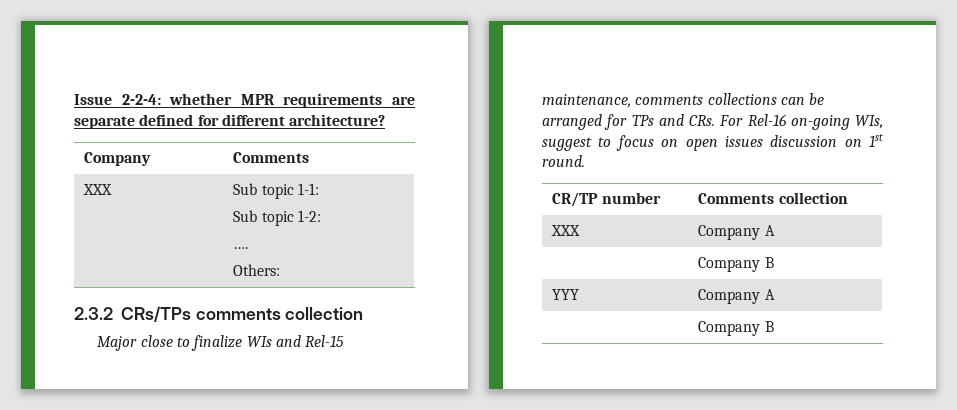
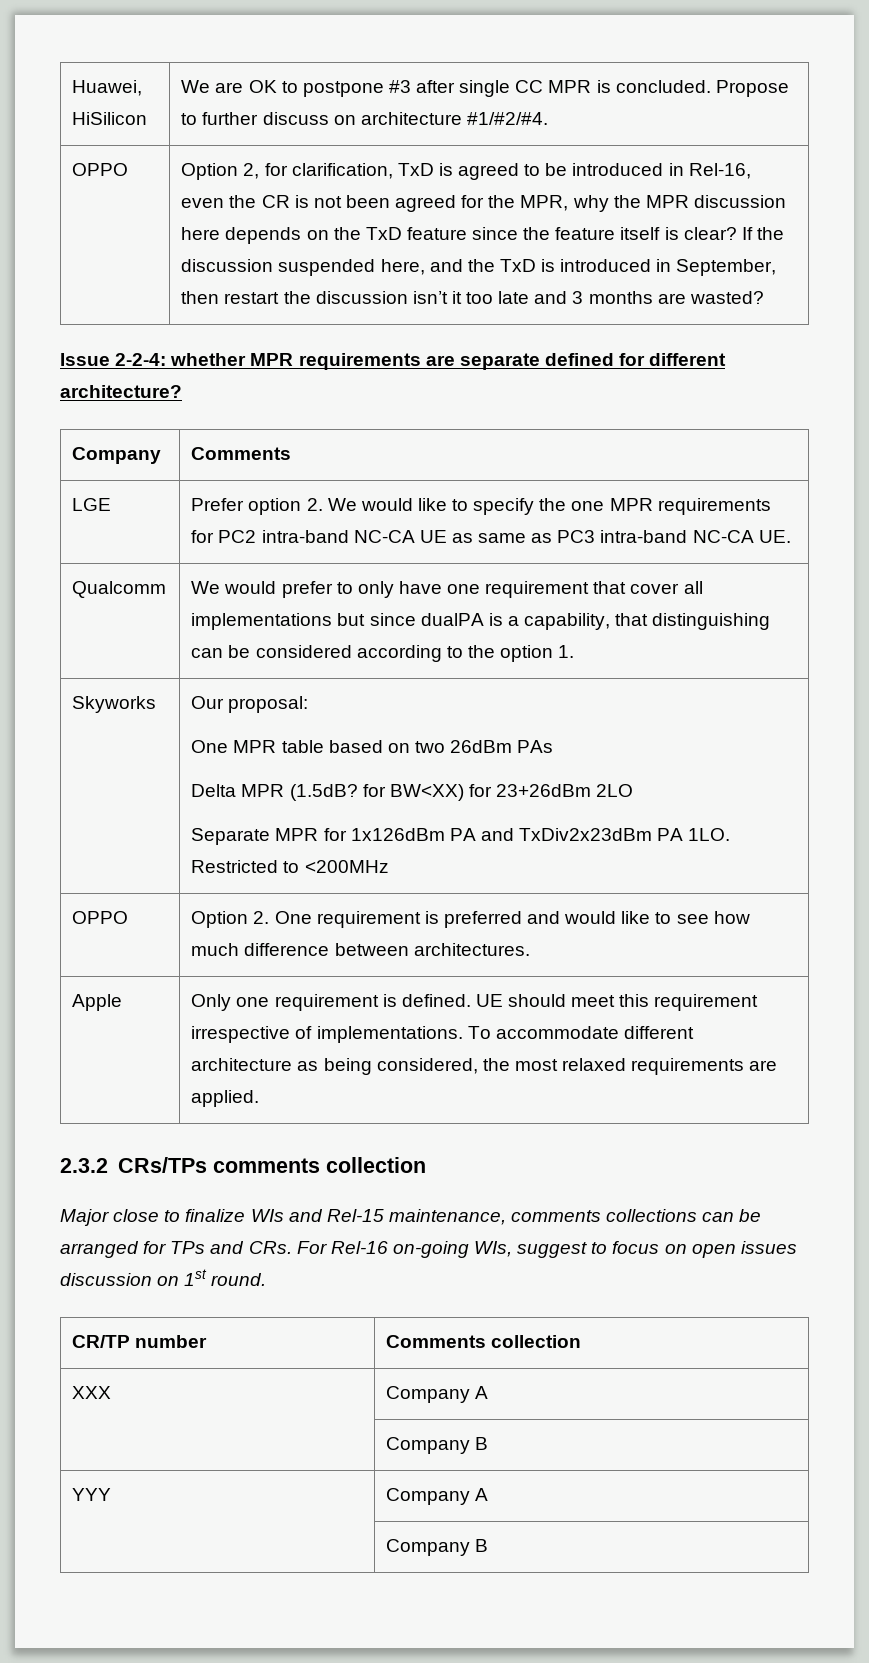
+ Huawei, HiSilicon | We are OK to postpone #3 after single CC MPR is concluded. Propose to further discuss on architecture #1/#2/#4.
+ OPPO | Option 2, for clarification, TxD is agreed to be introduced in Rel-16, even the CR is not been agreed for the MPR, why the MPR discussion here depends on the TxD feature since the feature itself is clear? If the discussion suspended here, and the TxD is introduced in September, then restart the discussion isn’t it too late and 3 months are wasted?
- XXX | Sub topic 1-1:
- Sub topic 1-2:
- ….
- Others:
+ LGE | Prefer option 2. We would like to specify the one MPR requirements for PC2 intra-band NC-CA UE as same as PC3 intra-band NC-CA UE.
+ Qualcomm | We would prefer to only have one requirement that cover all implementations but since dualPA is a capability, that distinguishing can be considered according to the option 1.
+ Skyworks | Our proposal:
+ One MPR table based on two 26dBm PAs
+ Delta MPR (1.5dB? for BW<XX) for 23+26dBm 2LO
+ Separate MPR for 1x126dBm PA and TxDiv2x23dBm PA 1LO. Restricted to <200MHz
+ OPPO | Option 2. One requirement is preferred and would like to see how much difference between architectures.
+ Apple | Only one requirement is defined. UE should meet this requirement irrespective of implementations. To accommodate different architecture as being considered, the most relaxed requirements are applied.

